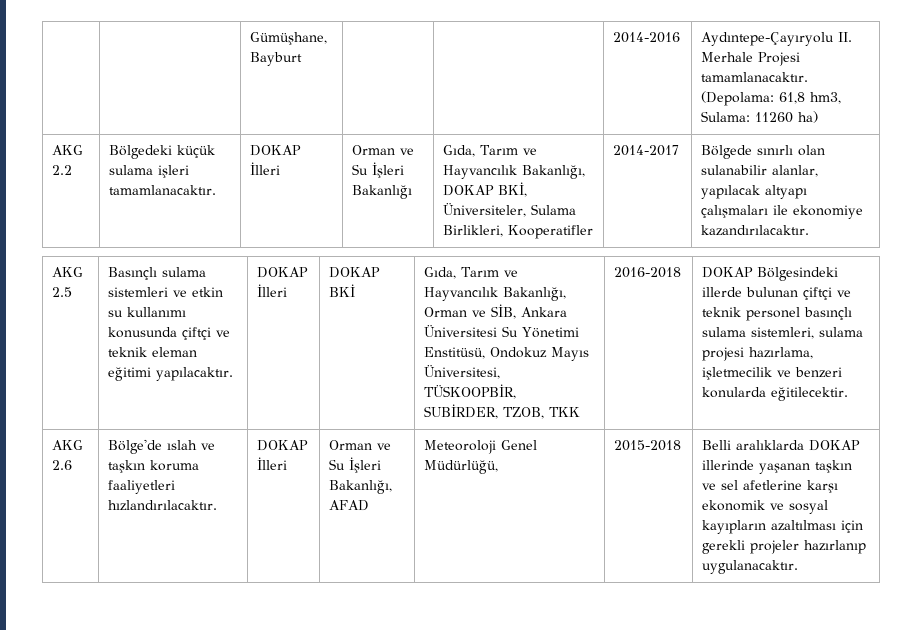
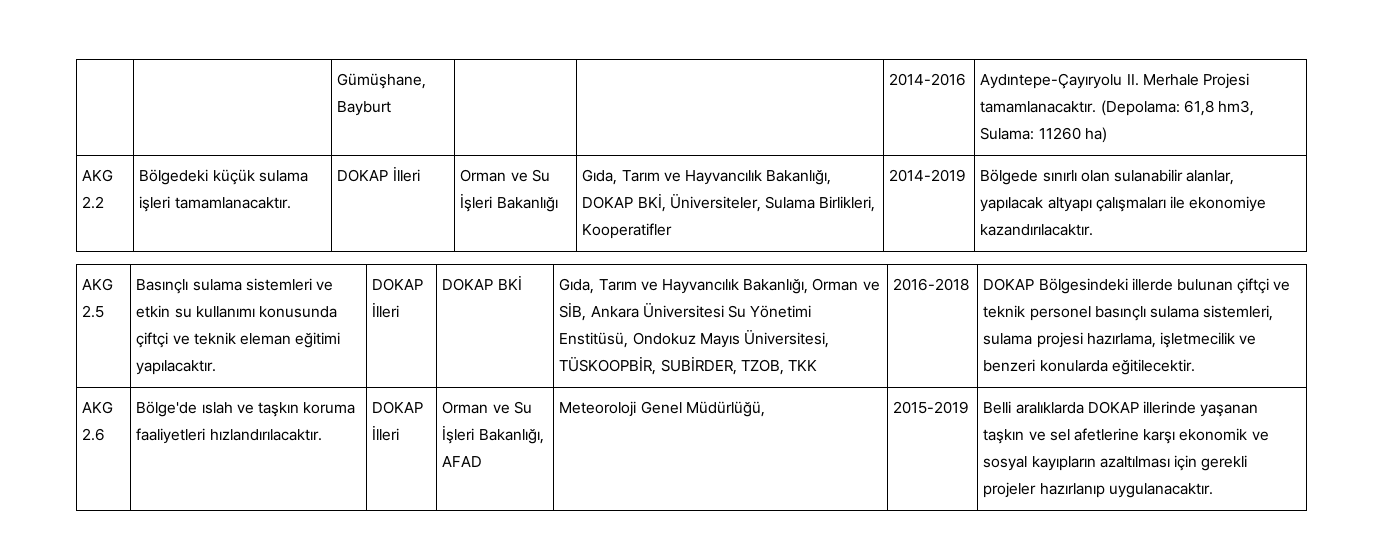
- AKG 2.2 | Bölgedeki küçük sulama işleri tamamlanacaktır. | DOKAP İlleri | Orman ve Su İşleri Bakanlığı | Gıda, Tarım ve Hayvancılık Bakanlığı, DOKAP BKİ, Üniversiteler, Sulama Birlikleri, Kooperatifler | 2014-2017 | Bölgede sınırlı olan sulanabilir alanlar, yapılacak altyapı çalışmaları ile ekonomiye kazandırılacaktır.
+ AKG 2.2 | Bölgedeki küçük sulama işleri tamamlanacaktır. | DOKAP İlleri | Orman ve Su İşleri Bakanlığı | Gıda, Tarım ve Hayvancılık Bakanlığı, DOKAP BKİ, Üniversiteler, Sulama Birlikleri, Kooperatifler | 2014-2019 | Bölgede sınırlı olan sulanabilir alanlar, yapılacak altyapı çalışmaları ile ekonomiye kazandırılacaktır.
- 2015-2018
+ 2015-2019

